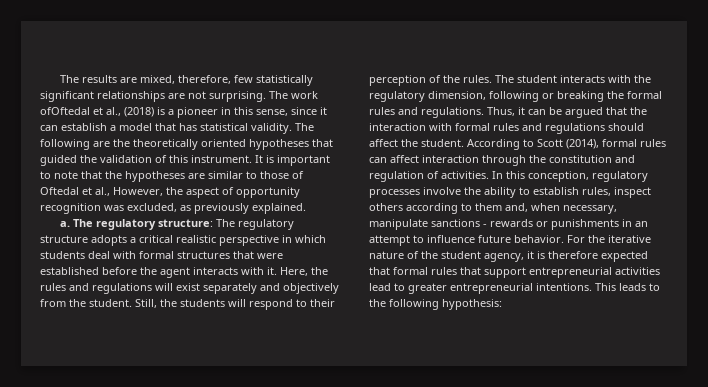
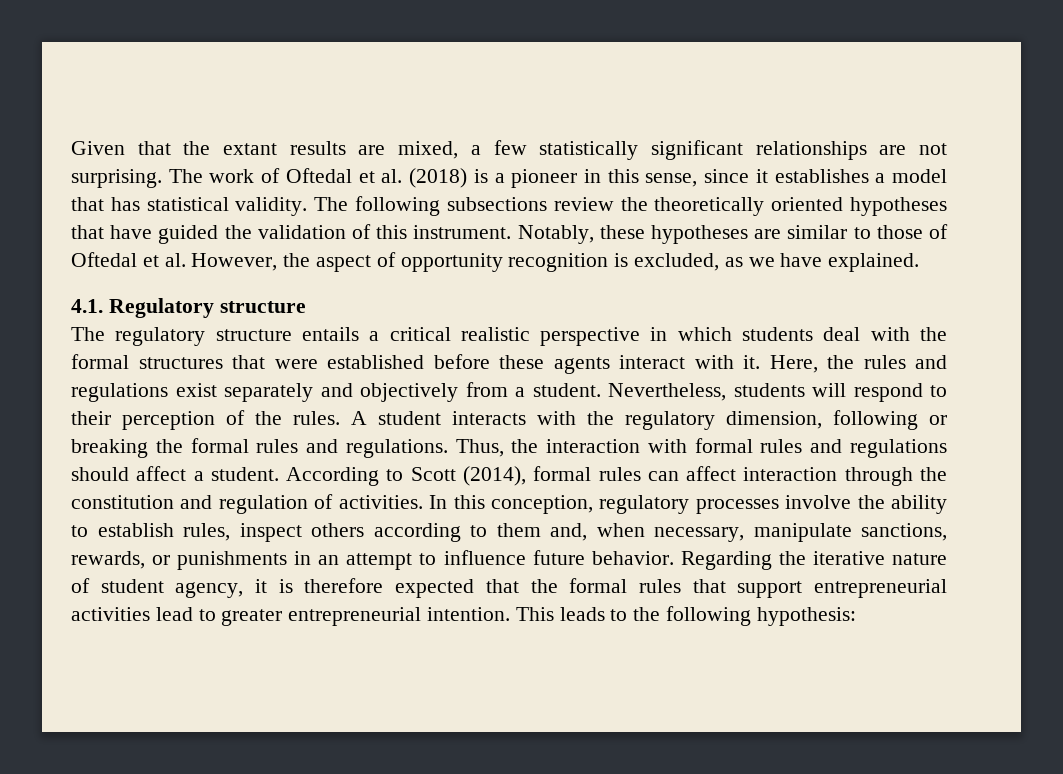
- The results are mixed, therefore, few statistically significant relationships are not surprising.
+ Given that the extant results are mixed, a few statistically significant relationships are not surprising.
- The work ofOftedal et al., (2018) is a pioneer in this sense, since it can establish a model that has statistical validity.
+ The work of Oftedal et al. (2018) is a pioneer in this sense, since it establishes a model that has statistical validity.
- The following are the theoretically oriented hypotheses that guided the validation of this instrument.
+ The following subsections review the theoretically oriented hypotheses that have guided the validation of this instrument.
- It is important to note that the hypotheses are similar to those of Oftedal et al., However, the aspect of opportunity recognition was excluded, as previously explained.
+ Notably, these hypotheses are similar to those of Oftedal et al. However, the aspect of opportunity recognition is excluded, as we have explained.
- a. The regulatory structure: The regulatory structure adopts a critical realistic perspective in which students deal with formal structures that were established before the agent interacts with it.
+ 4.1. Regulatory structure
+ The regulatory structure entails a critical realistic perspective in which students deal with the formal structures that were established before these agents interact with it.
- Here, the rules and regulations will exist separately and objectively from the student. Still, the students will respond to their perception of the rules.
+ Here, the rules and regulations exist separately and objectively from a student. Nevertheless, students will respond to their perception of the rules.
- The student interacts with the regulatory dimension, following or breaking the formal rules and regulations.
+ A student interacts with the regulatory dimension, following or breaking the formal rules and regulations.
- Thus, it can be argued that the interaction with formal rules and regulations should affect the student.
+ Thus, the interaction with formal rules and regulations should affect a student.
- In this conception, regulatory processes involve the ability to establish rules, inspect others according to them and, when necessary, manipulate sanctions - rewards or punishments in an attempt to influence future behavior.
+ In this conception, regulatory processes involve the ability to establish rules, inspect others according to them and, when necessary, manipulate sanctions, rewards, or punishments in an attempt to influence future behavior.
- For the iterative nature of the student agency, it is therefore expected that formal rules that support entrepreneurial activities lead to greater entrepreneurial intentions.
+ Regarding the iterative nature of student agency, it is therefore expected that the formal rules that support entrepreneurial activities lead to greater entrepreneurial intention.

